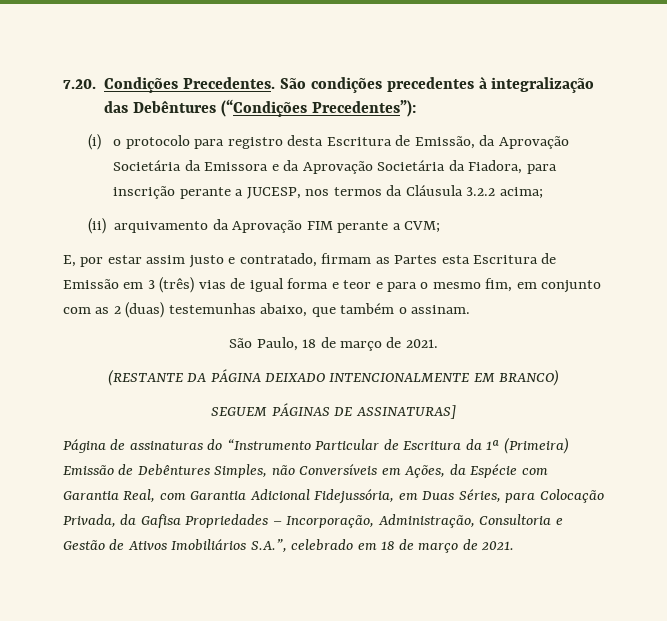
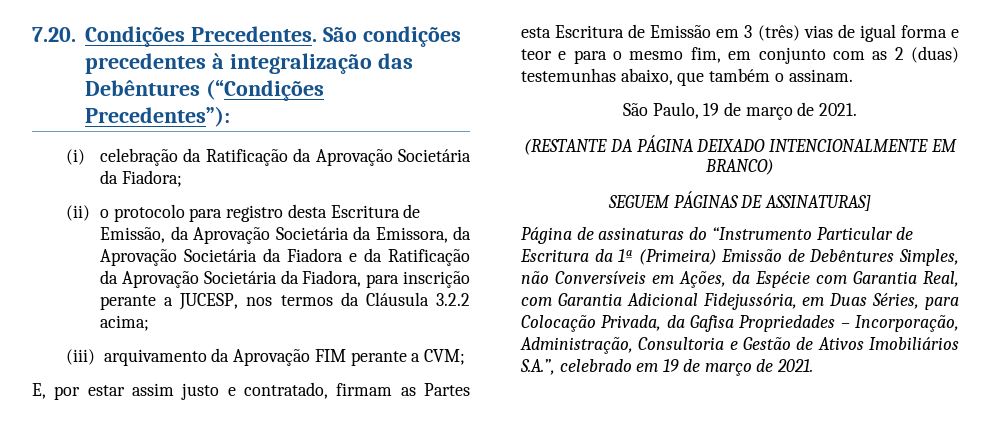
- (i) o protocolo para registro desta Escritura de Emissão, da Aprovação Societária da Emissora e da Aprovação Societária da Fiadora, para inscrição perante a JUCESP, nos termos da Cláusula 3.2.2 acima;
+ (i) celebração da Ratificação da Aprovação Societária da Fiadora;
+ (ii) o protocolo para registro desta Escritura de Emissão, da Aprovação Societária da Emissora, da Aprovação Societária da Fiadora e da Ratificação da Aprovação Societária da Fiadora, para inscrição perante a JUCESP, nos termos da Cláusula 3.2.2 acima;
- (ii) arquivamento da Aprovação FIM perante a CVM;
+ (iii) arquivamento da Aprovação FIM perante a CVM;
- São Paulo, 18 de março de 2021.
+ São Paulo, 19 de março de 2021.
- Página de assinaturas do “Instrumento Particular de Escritura da 1ª (Primeira) Emissão de Debêntures Simples, não Conversíveis em Ações, da Espécie com Garantia Real, com Garantia Adicional Fidejussória, em Duas Séries, para Colocação Privada, da Gafisa Propriedades – Incorporação, Administração, Consultoria e Gestão de Ativos Imobiliários S.A.”, celebrado em 18 de março de 2021.
+ Página de assinaturas do “Instrumento Particular de Escritura da 1ª (Primeira) Emissão de Debêntures Simples, não Conversíveis em Ações, da Espécie com Garantia Real, com Garantia Adicional Fidejussória, em Duas Séries, para Colocação Privada, da Gafisa Propriedades – Incorporação, Administração, Consultoria e Gestão de Ativos Imobiliários S.A.”, celebrado em 19 de março de 2021.

